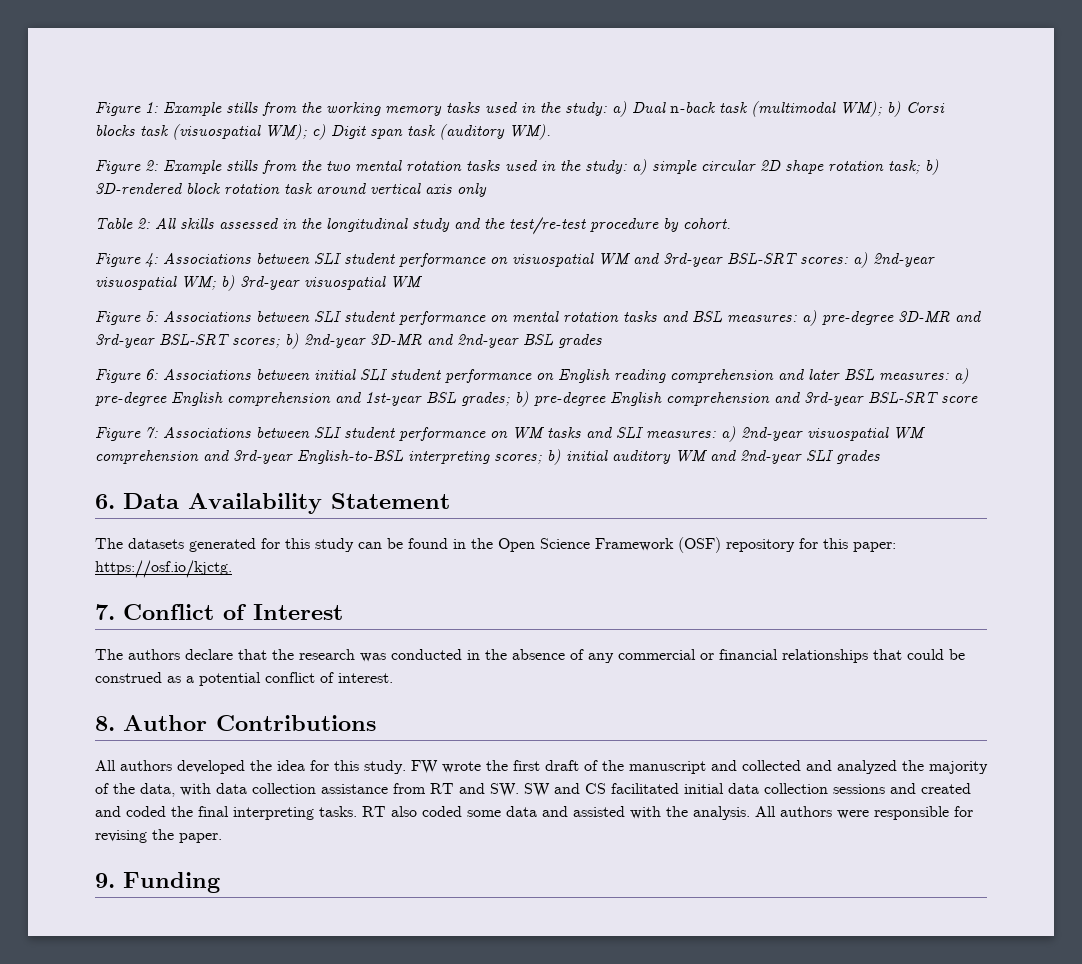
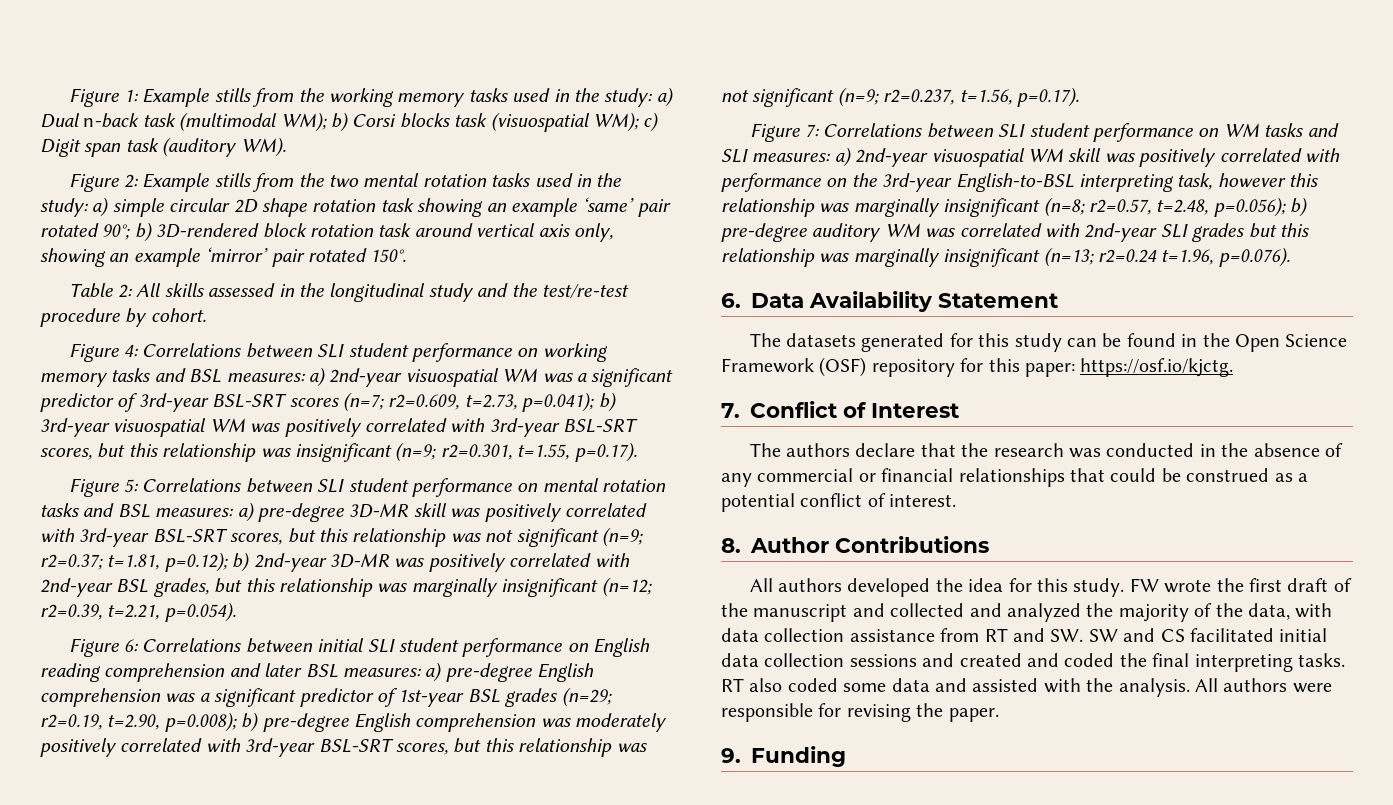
- Figure 2: Example stills from the two mental rotation tasks used in the study: a) simple circular 2D shape rotation task; b) 3D-rendered block rotation task around vertical axis only
+ Figure 2: Example stills from the two mental rotation tasks used in the study: a) simple circular 2D shape rotation task showing an example ‘same’ pair rotated 90°; b) 3D-rendered block rotation task around vertical axis only, showing an example ‘mirror’ pair rotated 150°.
- Figure 4: Associations between SLI student performance on visuospatial WM and 3rd-year BSL-SRT scores: a) 2nd-year visuospatial WM; b) 3rd-year visuospatial WM
+ Figure 4: Correlations between SLI student performance on working memory tasks and BSL measures: a) 2nd-year visuospatial WM was a significant predictor of 3rd-year BSL-SRT scores (n=7; r2=0.609, t=2.73, p=0.041); b) 3rd-year visuospatial WM was positively correlated with 3rd-year BSL-SRT scores, but this relationship was insignificant (n=9; r2=0.301, t=1.55, p=0.17).
- Figure 5: Associations between SLI student performance on mental rotation tasks and BSL measures: a) pre-degree 3D-MR and 3rd-year BSL-SRT scores; b) 2nd-year 3D-MR and 2nd-year BSL grades
+ Figure 5: Correlations between SLI student performance on mental rotation tasks and BSL measures: a) pre-degree 3D-MR skill was positively correlated with 3rd-year BSL-SRT scores, but this relationship was not significant (n=9; r2=0.37; t=1.81, p=0.12); b) 2nd-year 3D-MR was positively correlated with 2nd-year BSL grades, but this relationship was marginally insignificant (n=12; r2=0.39, t=2.21, p=0.054).
- Figure 6: Associations between initial SLI student performance on English reading comprehension and later BSL measures: a) pre-degree English comprehension and 1st-year BSL grades; b) pre-degree English comprehension and 3rd-year BSL-SRT score
+ Figure 6: Correlations between initial SLI student performance on English reading comprehension and later BSL measures: a) pre-degree English comprehension was a significant predictor of 1st-year BSL grades (n=29; r2=0.19, t=2.90, p=0.008); b) pre-degree English comprehension was moderately positively correlated with 3rd-year BSL-SRT scores, but this relationship was not significant (n=9; r2=0.237, t=1.56, p=0.17).
- Figure 7: Associations between SLI student performance on WM tasks and SLI measures: a) 2nd-year visuospatial WM comprehension and 3rd-year English-to-BSL interpreting scores; b) initial auditory WM and 2nd-year SLI grades
+ Figure 7: Correlations between SLI student performance on WM tasks and SLI measures: a) 2nd-year visuospatial WM skill was positively correlated with performance on the 3rd-year English-to-BSL interpreting task, however this relationship was marginally insignificant (n=8; r2=0.57, t=2.48, p=0.056); b) pre-degree auditory WM was correlated with 2nd-year SLI grades but this relationship was marginally insignificant (n=13; r2=0.24 t=1.96, p=0.076).

